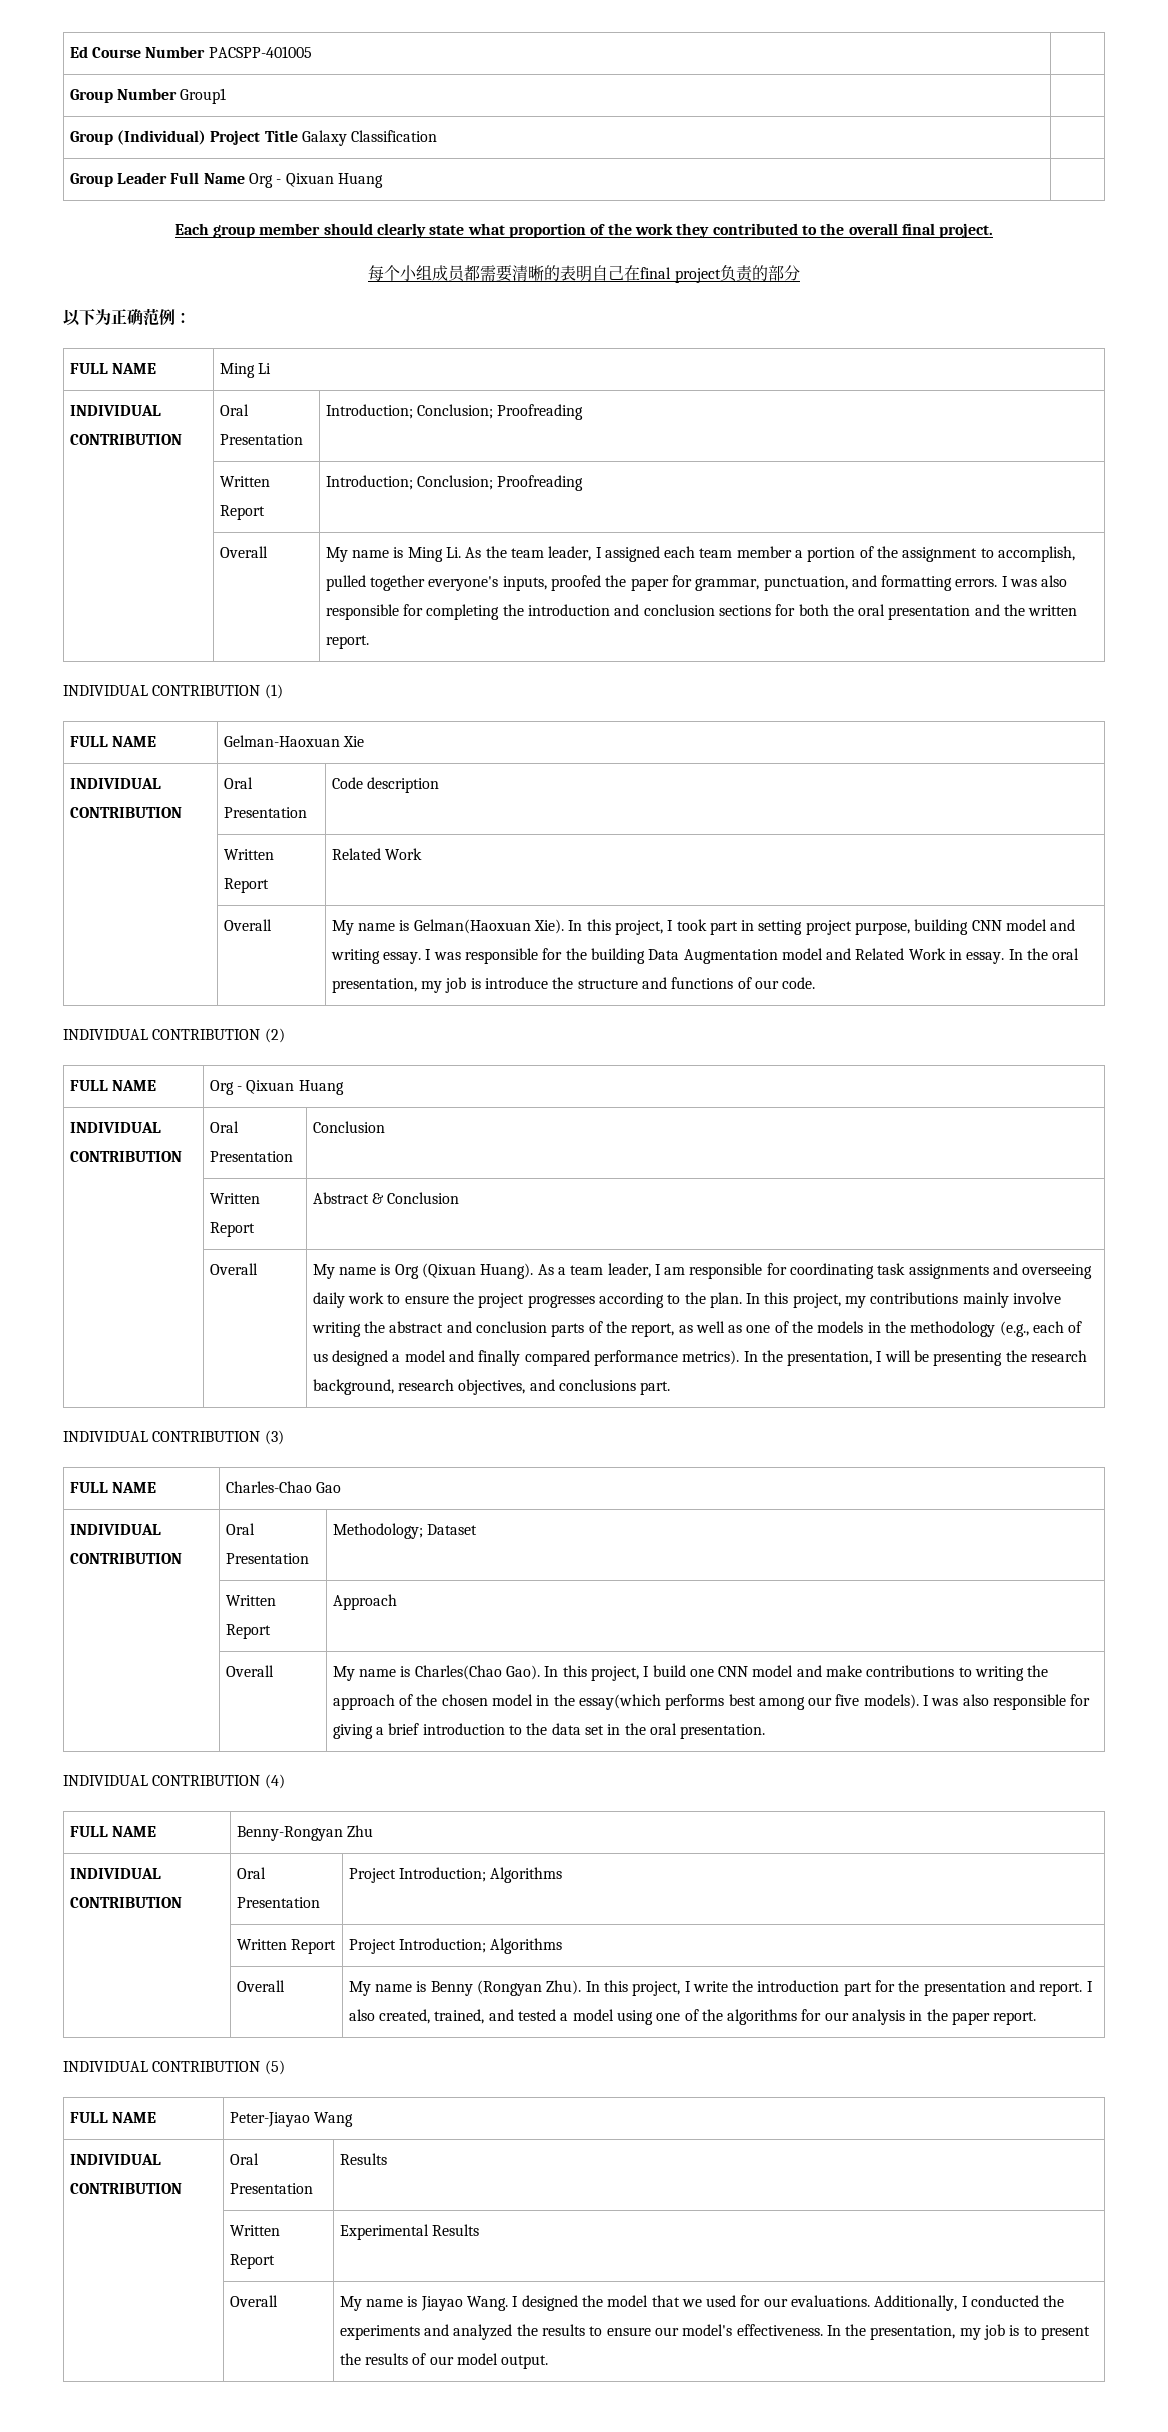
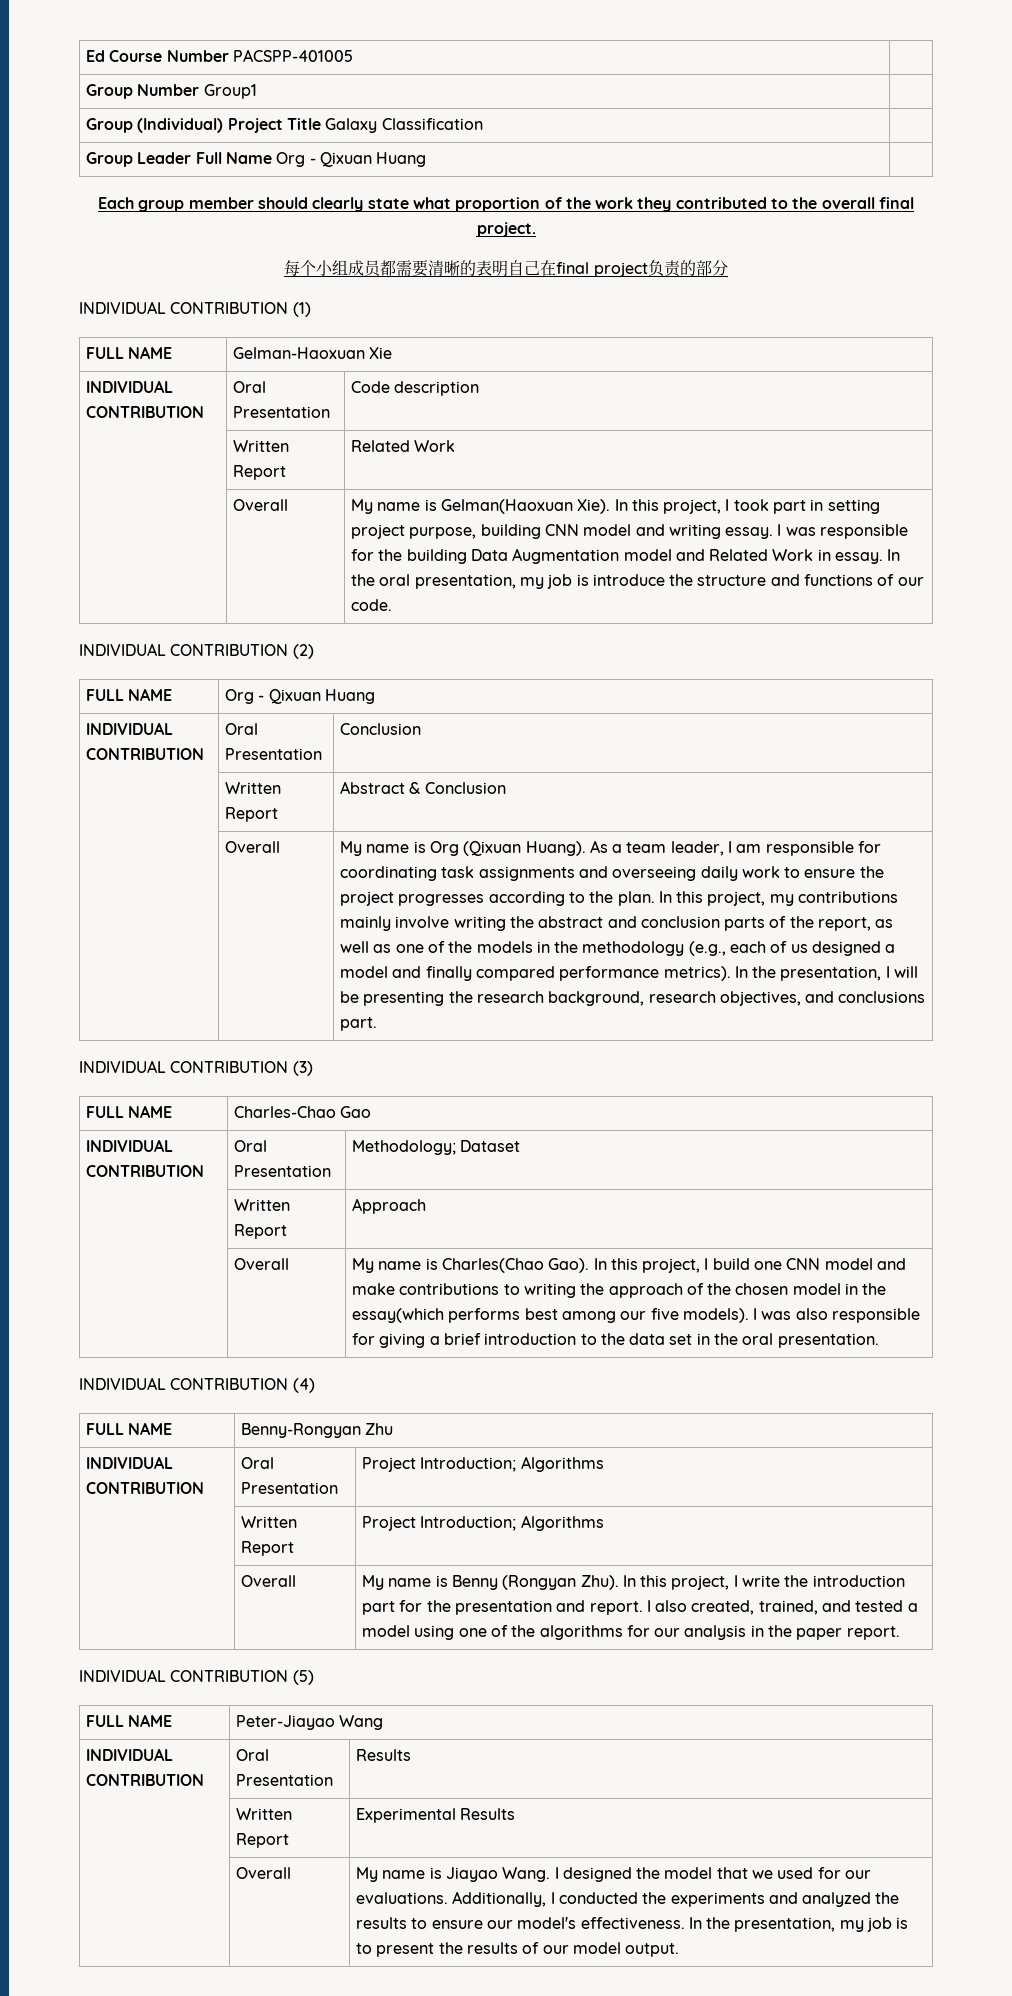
- 以下为正确范例：
- FULL NAME | Ming Li
- INDIVIDUAL CONTRIBUTION | Oral Presentation | Introduction; Conclusion; Proofreading
- | Written Report | Introduction; Conclusion; Proofreading
- | Overall | My name is Ming Li. As the team leader, I assigned each team member a portion of the assignment to accomplish, pulled together everyone's inputs, proofed the paper for grammar, punctuation, and formatting errors. I was also responsible for completing the introduction and conclusion sections for both the oral presentation and the written report.

